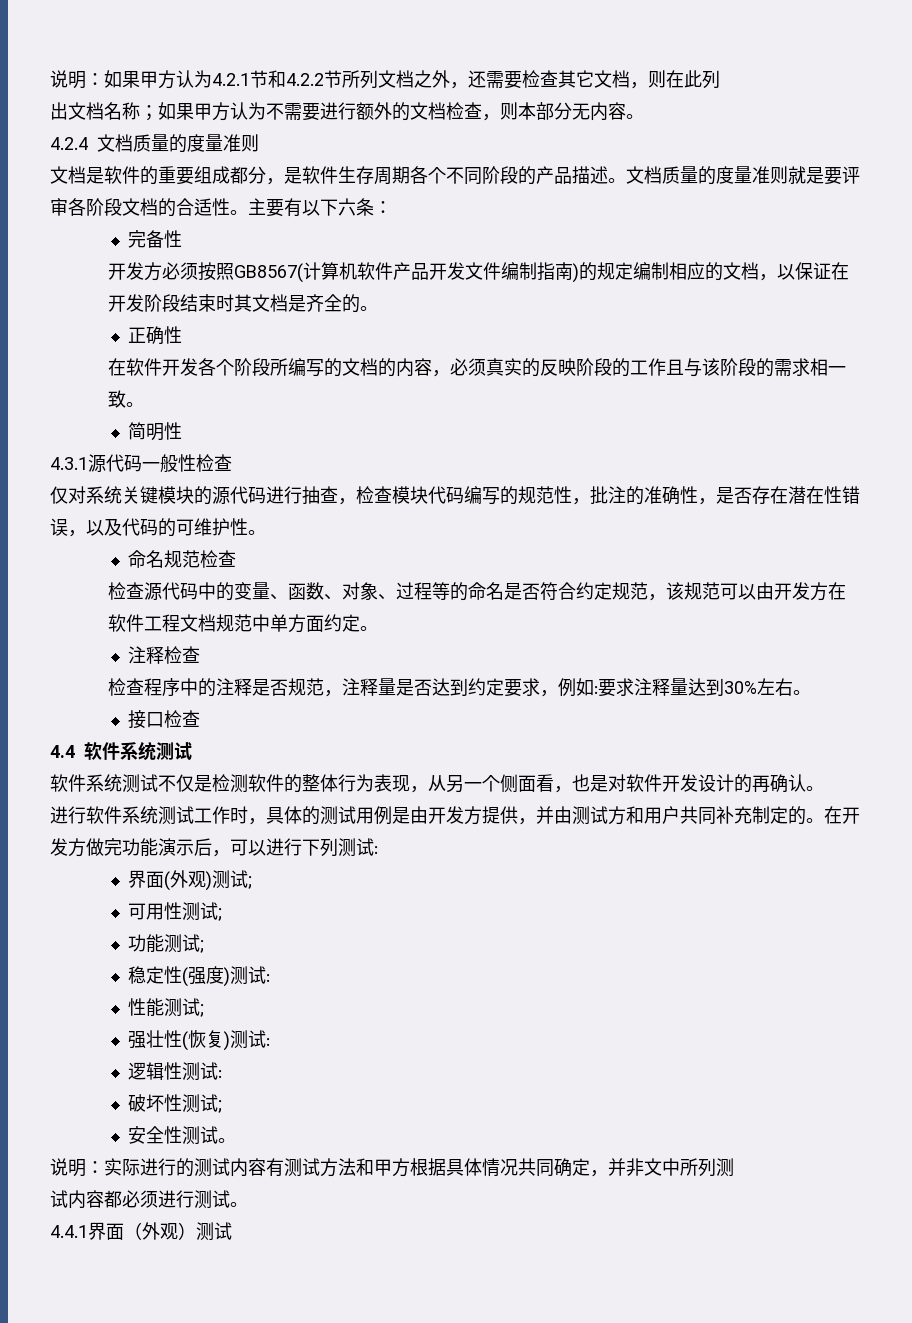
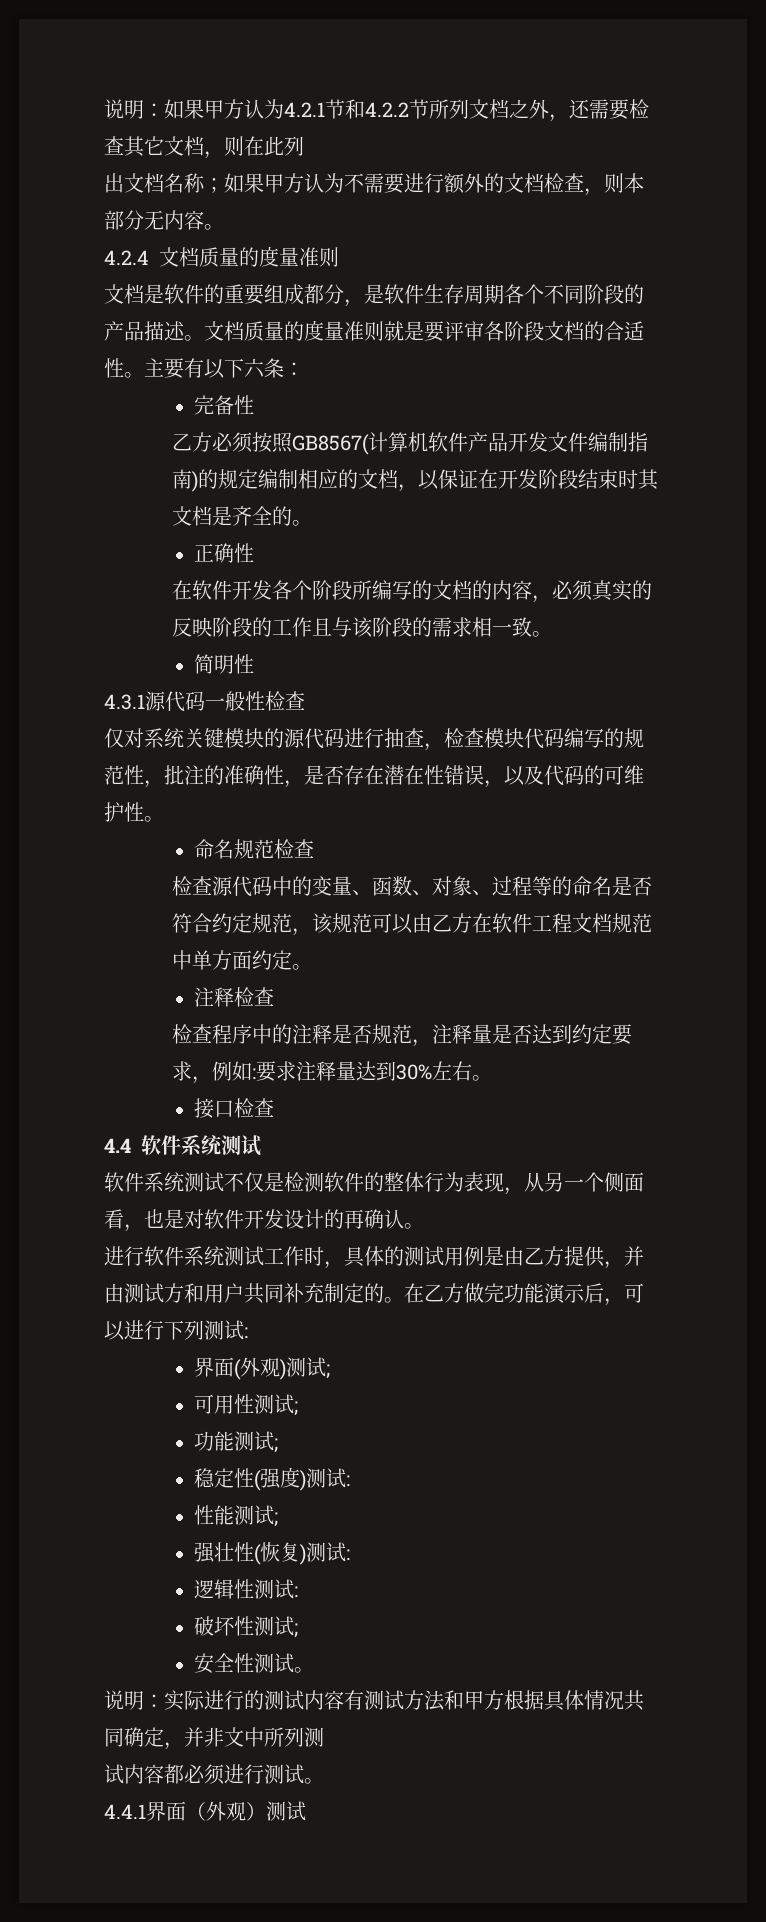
- 开发方必须按照GB8567(计算机软件产品开发文件编制指南)的规定编制相应的文档，以保证在开发阶段结束时其文档是齐全的。
+ 乙方必须按照GB8567(计算机软件产品开发文件编制指南)的规定编制相应的文档，以保证在开发阶段结束时其文档是齐全的。
- 检查源代码中的变量、函数、对象、过程等的命名是否符合约定规范，该规范可以由开发方在软件工程文档规范中单方面约定。
+ 检查源代码中的变量、函数、对象、过程等的命名是否符合约定规范，该规范可以由乙方在软件工程文档规范中单方面约定。
- 进行软件系统测试工作时，具体的测试用例是由开发方提供，并由测试方和用户共同补充制定的。
+ 进行软件系统测试工作时，具体的测试用例是由乙方提供，并由测试方和用户共同补充制定的。
- 在开发方做完功能演示后，可以进行下列测试:
+ 在乙方做完功能演示后，可以进行下列测试:

